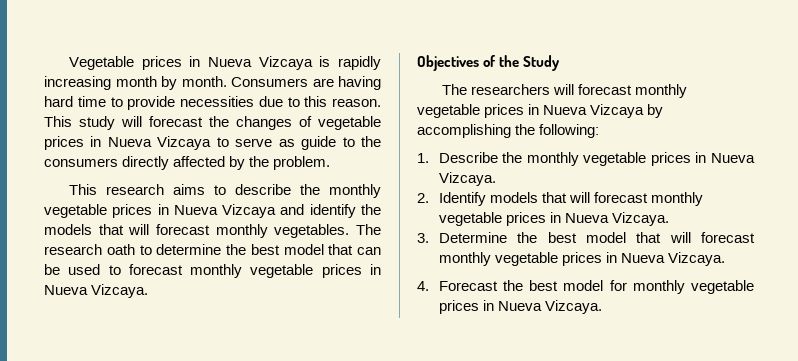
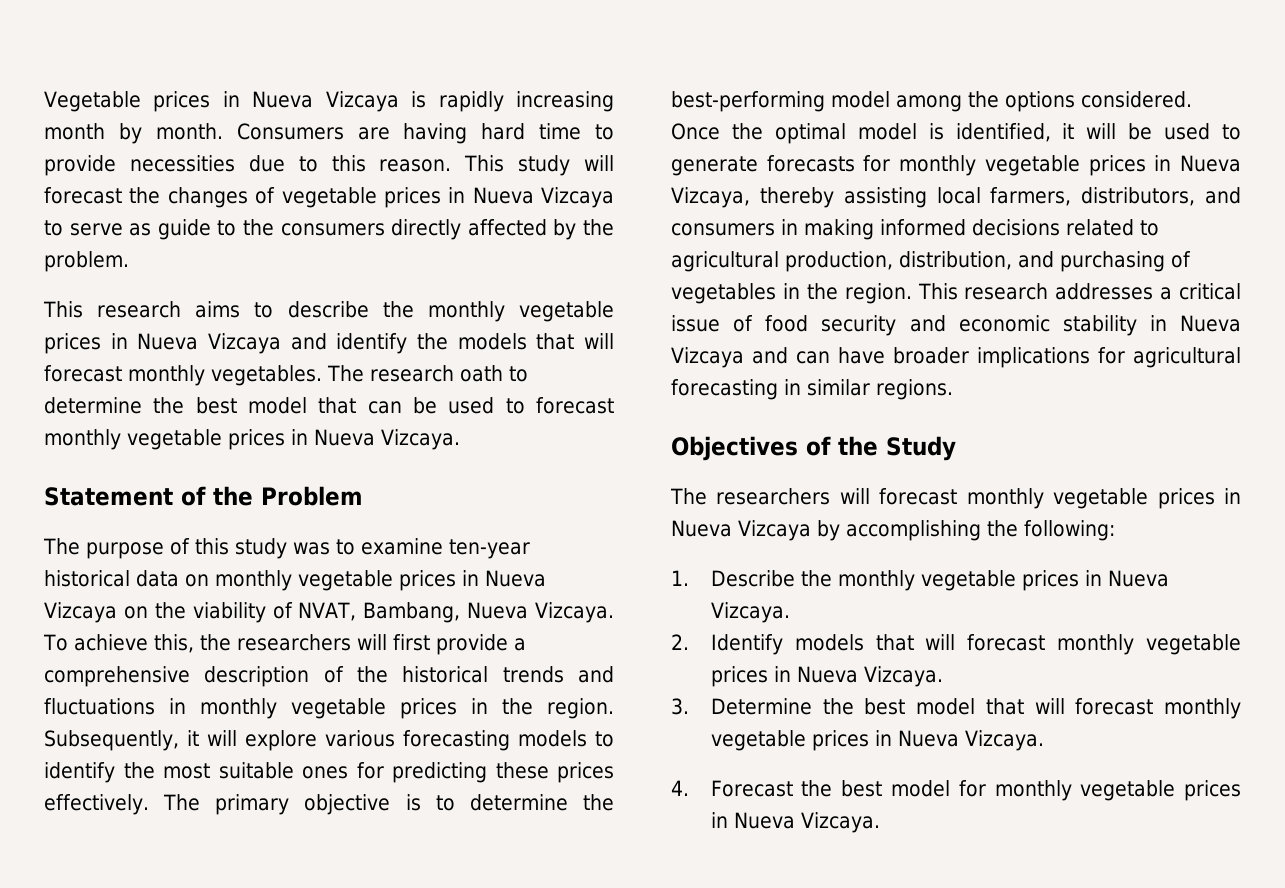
+ Statement of the Problem
+ The purpose of this study was to examine ten-year historical data on monthly vegetable prices in Nueva Vizcaya on the viability of NVAT, Bambang, Nueva Vizcaya. To achieve this, the researchers will first provide a comprehensive description of the historical trends and fluctuations in monthly vegetable prices in the region. Subsequently, it will explore various forecasting models to identify the most suitable ones for predicting these prices effectively. The primary objective is to determine the best-performing model among the options considered. Once the optimal model is identified, it will be used to generate forecasts for monthly vegetable prices in Nueva Vizcaya, thereby assisting local farmers, distributors, and consumers in making informed decisions related to agricultural production, distribution, and purchasing of vegetables in the region. This research addresses a critical issue of food security and economic stability in Nueva Vizcaya and can have broader implications for agricultural forecasting in similar regions.

